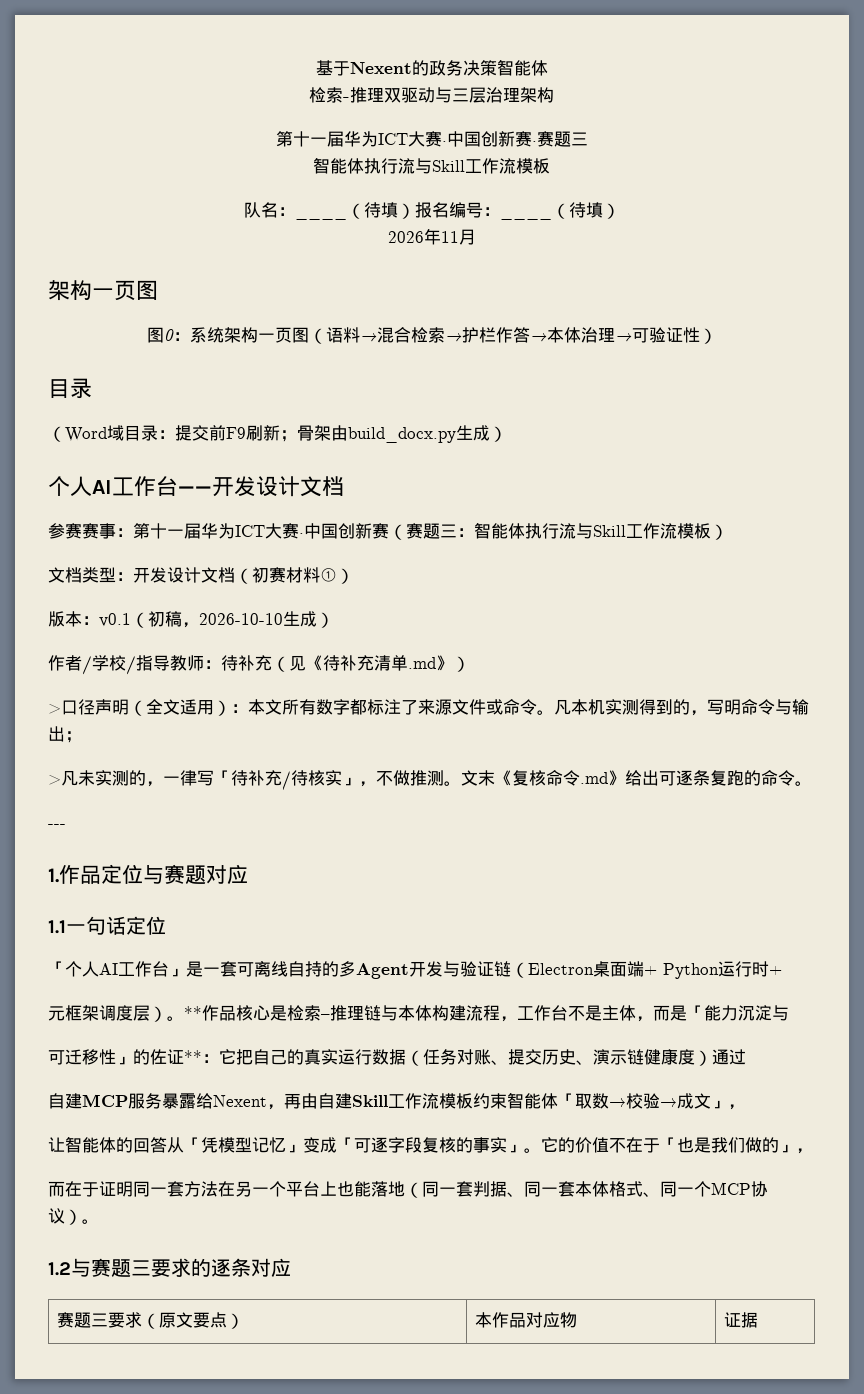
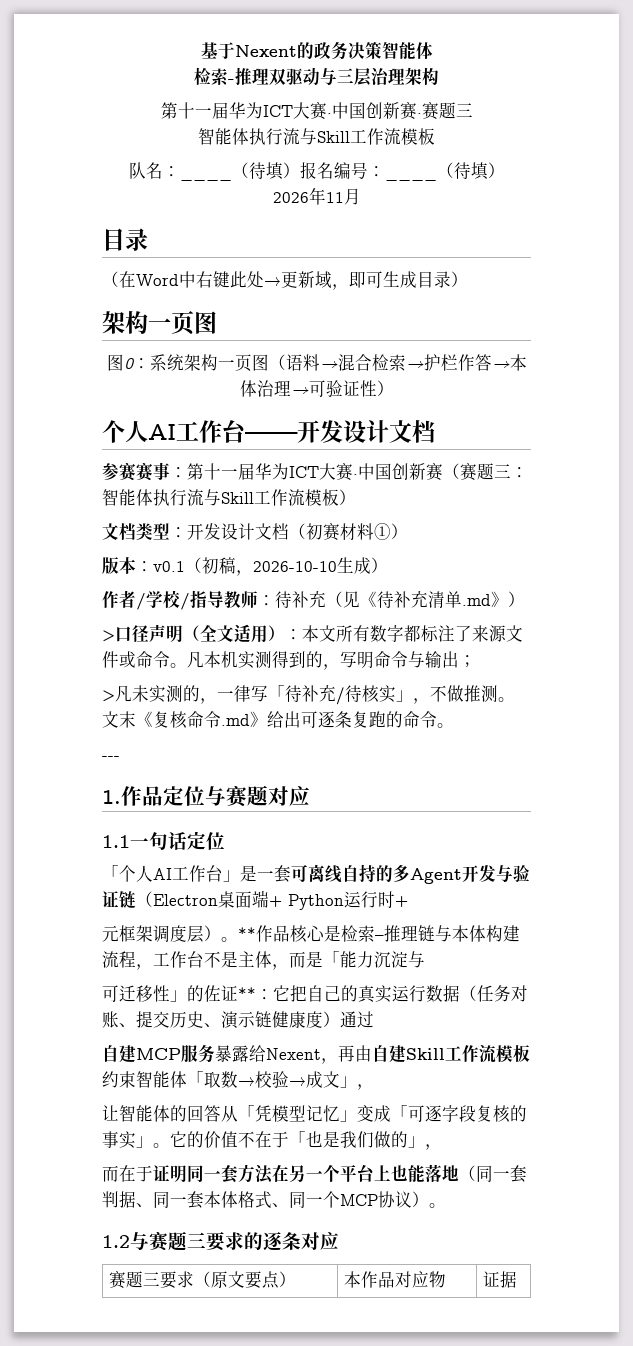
  2026年11月
+ 目录
+ （在Word中右键此处→更新域，即可生成目录）
  图0：系统架构一页图（语料→混合检索→护栏作答→本体治理→可验证性）
- 目录
- （Word域目录：提交前F9刷新；骨架由build_docx.py生成）

